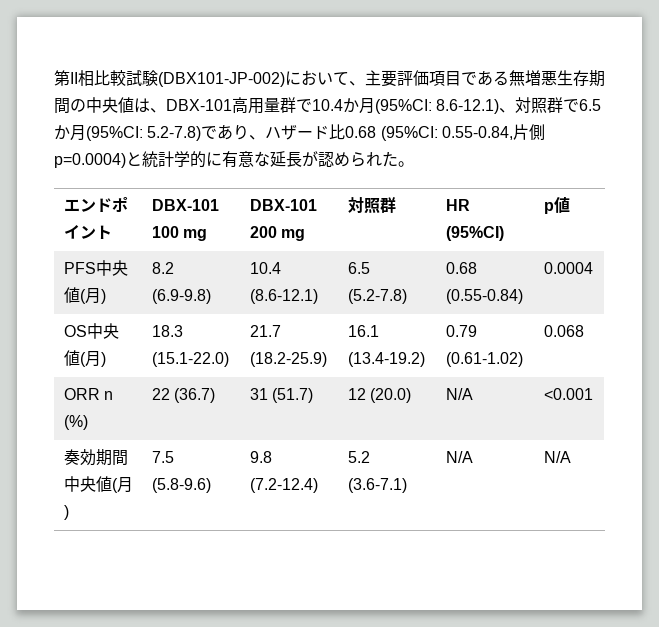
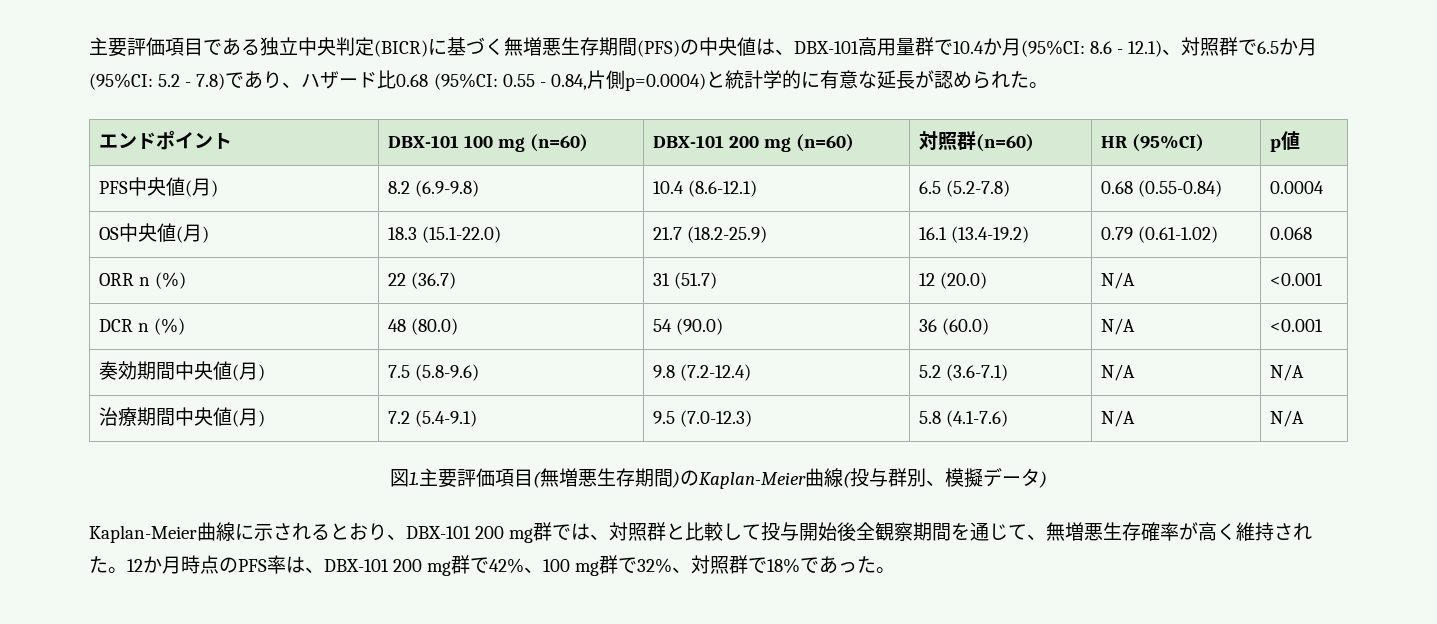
- 第II相比較試験(DBX101-JP-002)において、主要評価項目である無増悪生存期間の中央値は、DBX-101高用量群で10.4か月(95%CI: 8.6-12.1)、対照群で6.5か月(95%CI: 5.2-7.8)であり、ハザード比0.68 (95%CI: 0.55-0.84,片側p=0.0004)と統計学的に有意な延長が認められた。
+ 主要評価項目である独立中央判定(BICR)に基づく無増悪生存期間(PFS)の中央値は、DBX-101高用量群で10.4か月(95%CI: 8.6 - 12.1)、対照群で6.5か月(95%CI: 5.2 - 7.8)であり、ハザード比0.68 (95%CI: 0.55 - 0.84,片側p=0.0004)と統計学的に有意な延長が認められた。
- エンドポイント | DBX-101 100 mg | DBX-101 200 mg | 対照群 | HR (95%CI) | p値
+ エンドポイント | DBX-101 100 mg (n=60) | DBX-101 200 mg (n=60) | 対照群(n=60) | HR (95%CI) | p値
+ DCR n (%) | 48 (80.0) | 54 (90.0) | 36 (60.0) | N/A | <0.001
+ 治療期間中央値(月) | 7.2 (5.4-9.1) | 9.5 (7.0-12.3) | 5.8 (4.1-7.6) | N/A | N/A
+ 図1.主要評価項目(無増悪生存期間)のKaplan-Meier曲線(投与群別、模擬データ)
+ Kaplan-Meier曲線に示されるとおり、DBX-101 200 mg群では、対照群と比較して投与開始後全観察期間を通じて、無増悪生存確率が高く維持された。12か月時点のPFS率は、DBX-101 200 mg群で42%、100 mg群で32%、対照群で18%であった。

